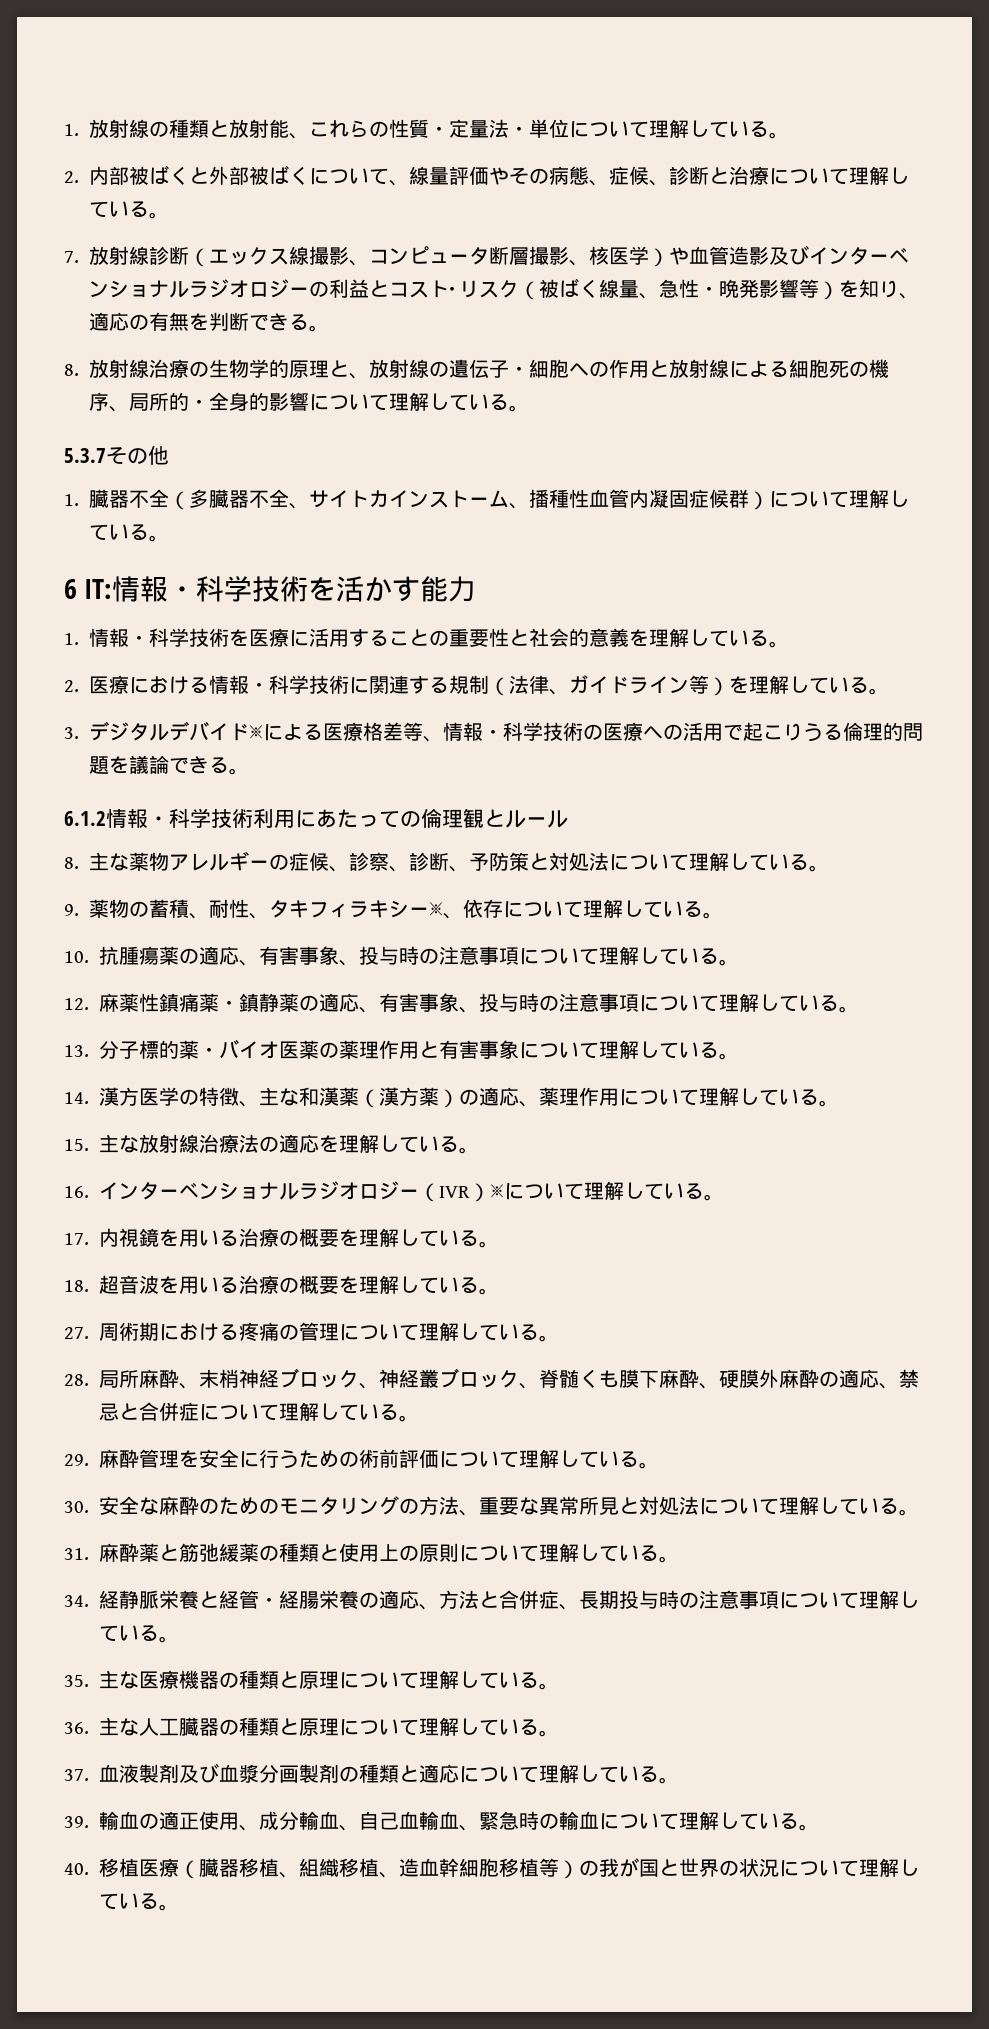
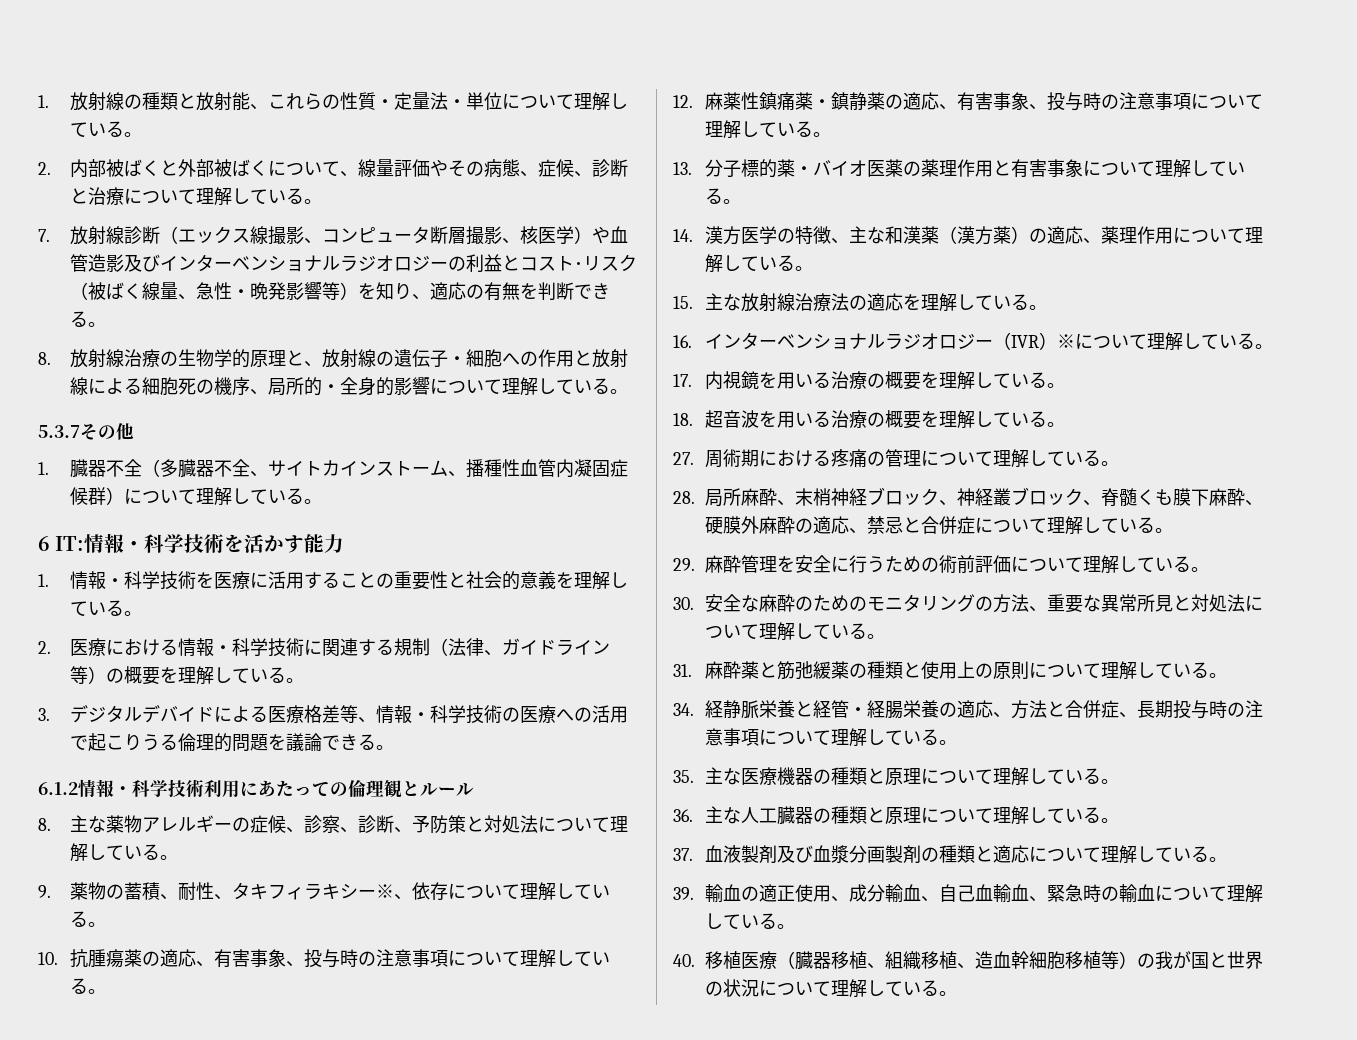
- 2.医療における情報・科学技術に関連する規制（法律、ガイドライン等）を理解している。
+ 2.医療における情報・科学技術に関連する規制（法律、ガイドライン等）の概要を理解している。
- 3.デジタルデバイド※による医療格差等、情報・科学技術の医療への活用で起こりうる倫理的問題を議論できる。
+ 3.デジタルデバイドによる医療格差等、情報・科学技術の医療への活用で起こりうる倫理的問題を議論できる。

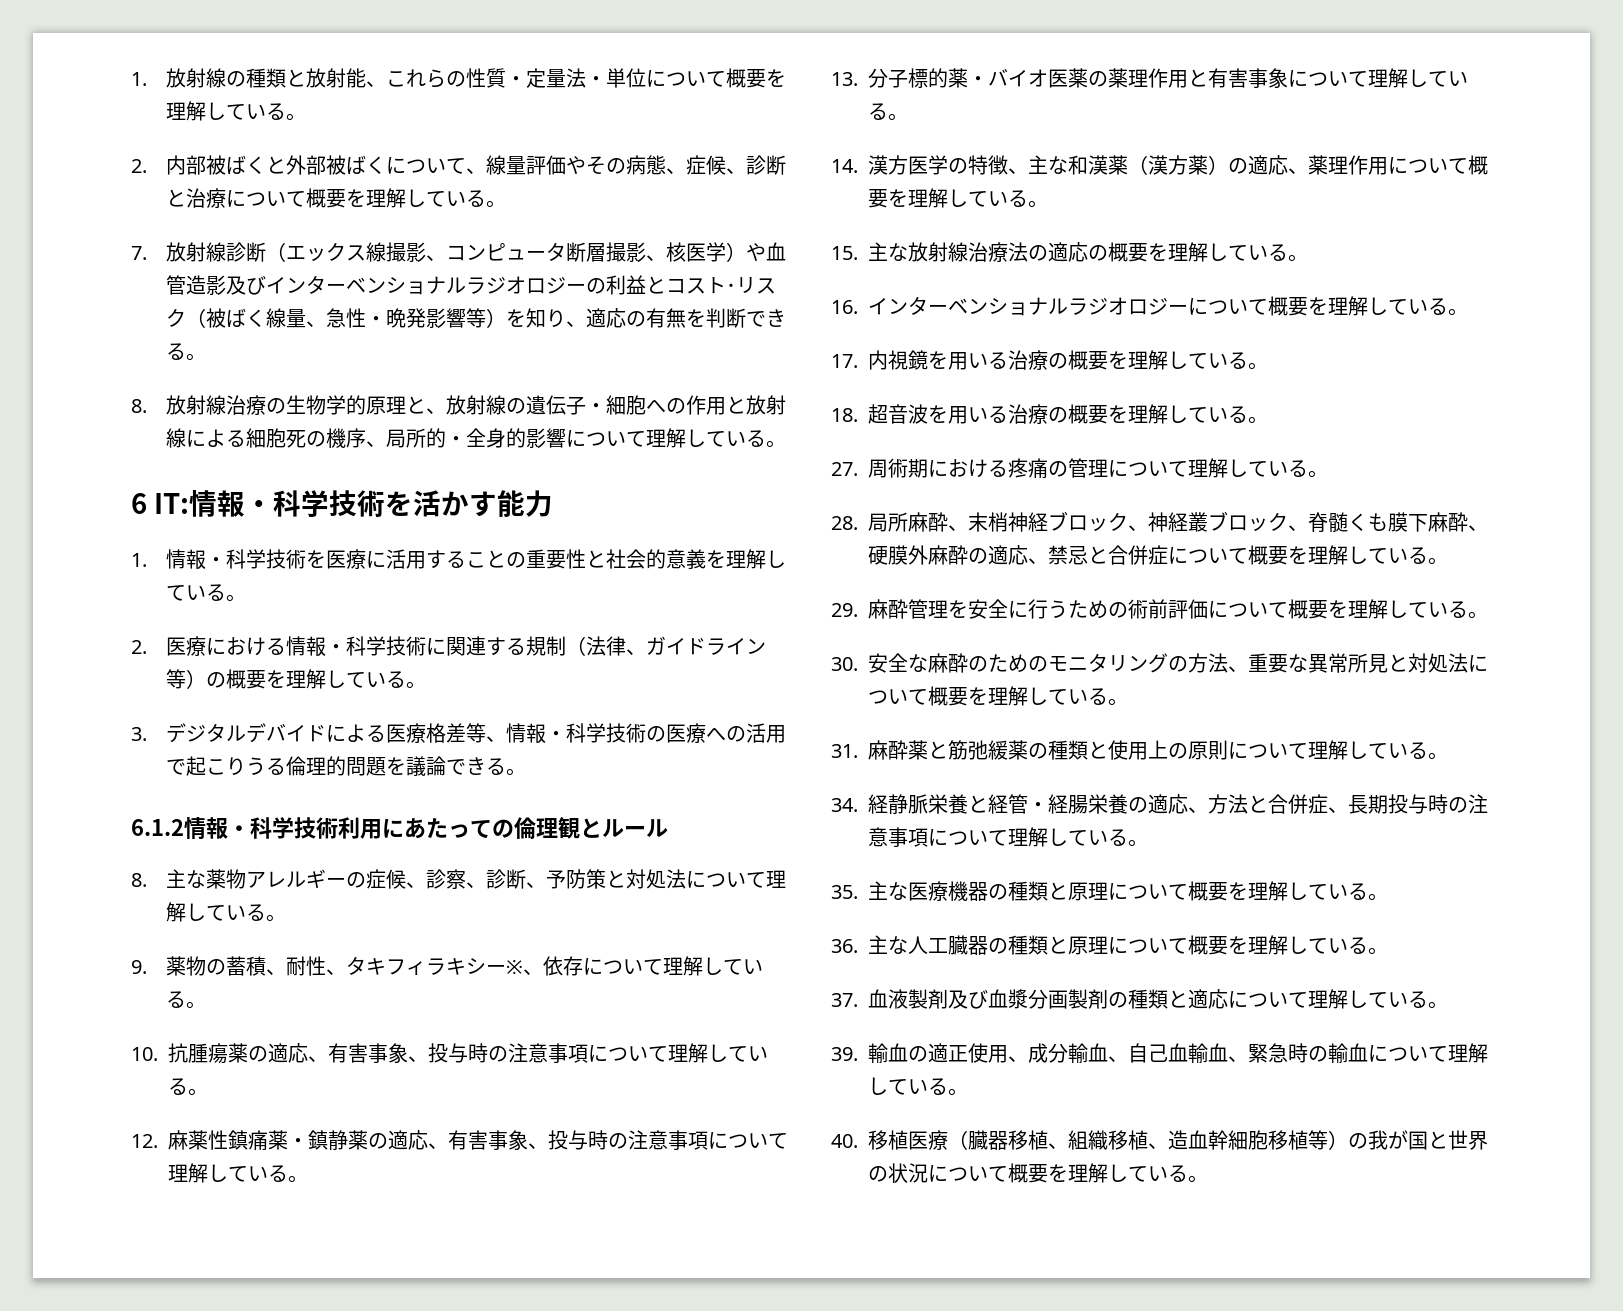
- 1.放射線の種類と放射能、これらの性質・定量法・単位について理解している。
+ 1.放射線の種類と放射能、これらの性質・定量法・単位について概要を理解している。
- 2.内部被ばくと外部被ばくについて、線量評価やその病態、症候、診断と治療について理解している。
+ 2.内部被ばくと外部被ばくについて、線量評価やその病態、症候、診断と治療について概要を理解している。
- 5.3.7その他
- 1.臓器不全（多臓器不全、サイトカインストーム、播種性血管内凝固症候群）について理解している。
- 14.漢方医学の特徴、主な和漢薬（漢方薬）の適応、薬理作用について理解している。
+ 14.漢方医学の特徴、主な和漢薬（漢方薬）の適応、薬理作用について概要を理解している。
- 15.主な放射線治療法の適応を理解している。
+ 15.主な放射線治療法の適応の概要を理解している。
- 16.インターベンショナルラジオロジー（IVR）※について理解している。
+ 16.インターベンショナルラジオロジーについて概要を理解している。
- 28.局所麻酔、末梢神経ブロック、神経叢ブロック、脊髄くも膜下麻酔、硬膜外麻酔の適応、禁忌と合併症について理解している。
+ 28.局所麻酔、末梢神経ブロック、神経叢ブロック、脊髄くも膜下麻酔、硬膜外麻酔の適応、禁忌と合併症について概要を理解している。
- 29.麻酔管理を安全に行うための術前評価について理解している。
+ 29.麻酔管理を安全に行うための術前評価について概要を理解している。
- 30.安全な麻酔のためのモニタリングの方法、重要な異常所見と対処法について理解している。
+ 30.安全な麻酔のためのモニタリングの方法、重要な異常所見と対処法について概要を理解している。
- 35.主な医療機器の種類と原理について理解している。
+ 35.主な医療機器の種類と原理について概要を理解している。
- 36.主な人工臓器の種類と原理について理解している。
+ 36.主な人工臓器の種類と原理について概要を理解している。
- 40.移植医療（臓器移植、組織移植、造血幹細胞移植等）の我が国と世界の状況について理解している。
+ 40.移植医療（臓器移植、組織移植、造血幹細胞移植等）の我が国と世界の状況について概要を理解している。

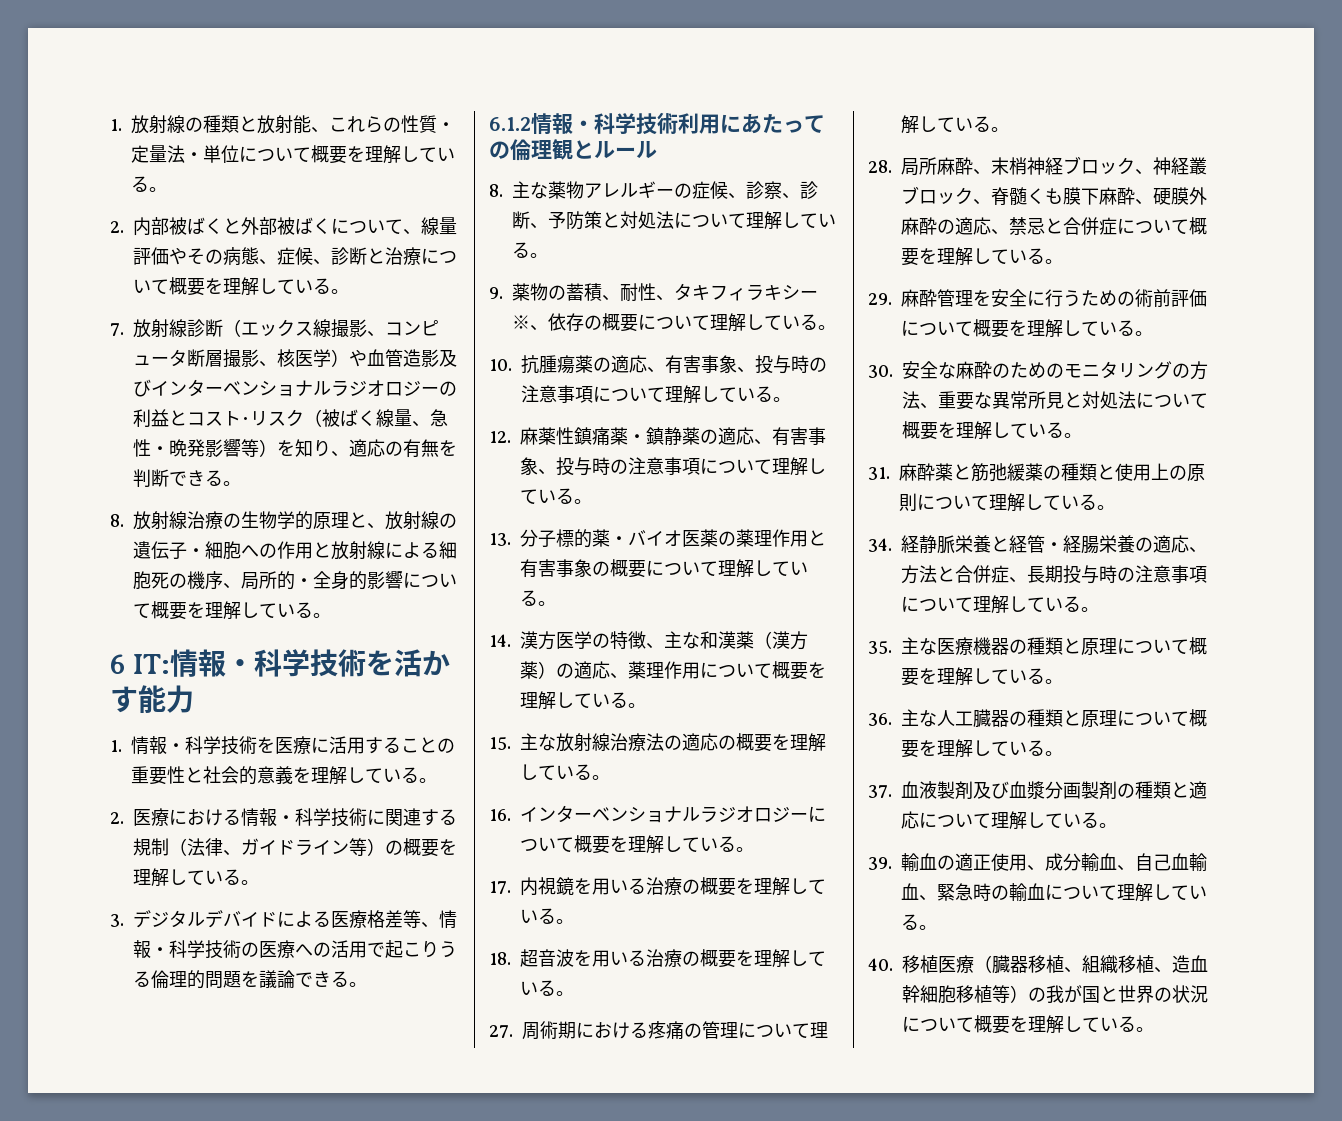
- 8.放射線治療の生物学的原理と、放射線の遺伝子・細胞への作用と放射線による細胞死の機序、局所的・全身的影響について理解している。
+ 8.放射線治療の生物学的原理と、放射線の遺伝子・細胞への作用と放射線による細胞死の機序、局所的・全身的影響について概要を理解している。
- 9.薬物の蓄積、耐性、タキフィラキシー※、依存について理解している。
+ 9.薬物の蓄積、耐性、タキフィラキシー※、依存の概要について理解している。
- 13.分子標的薬・バイオ医薬の薬理作用と有害事象について理解している。
+ 13.分子標的薬・バイオ医薬の薬理作用と有害事象の概要について理解している。

